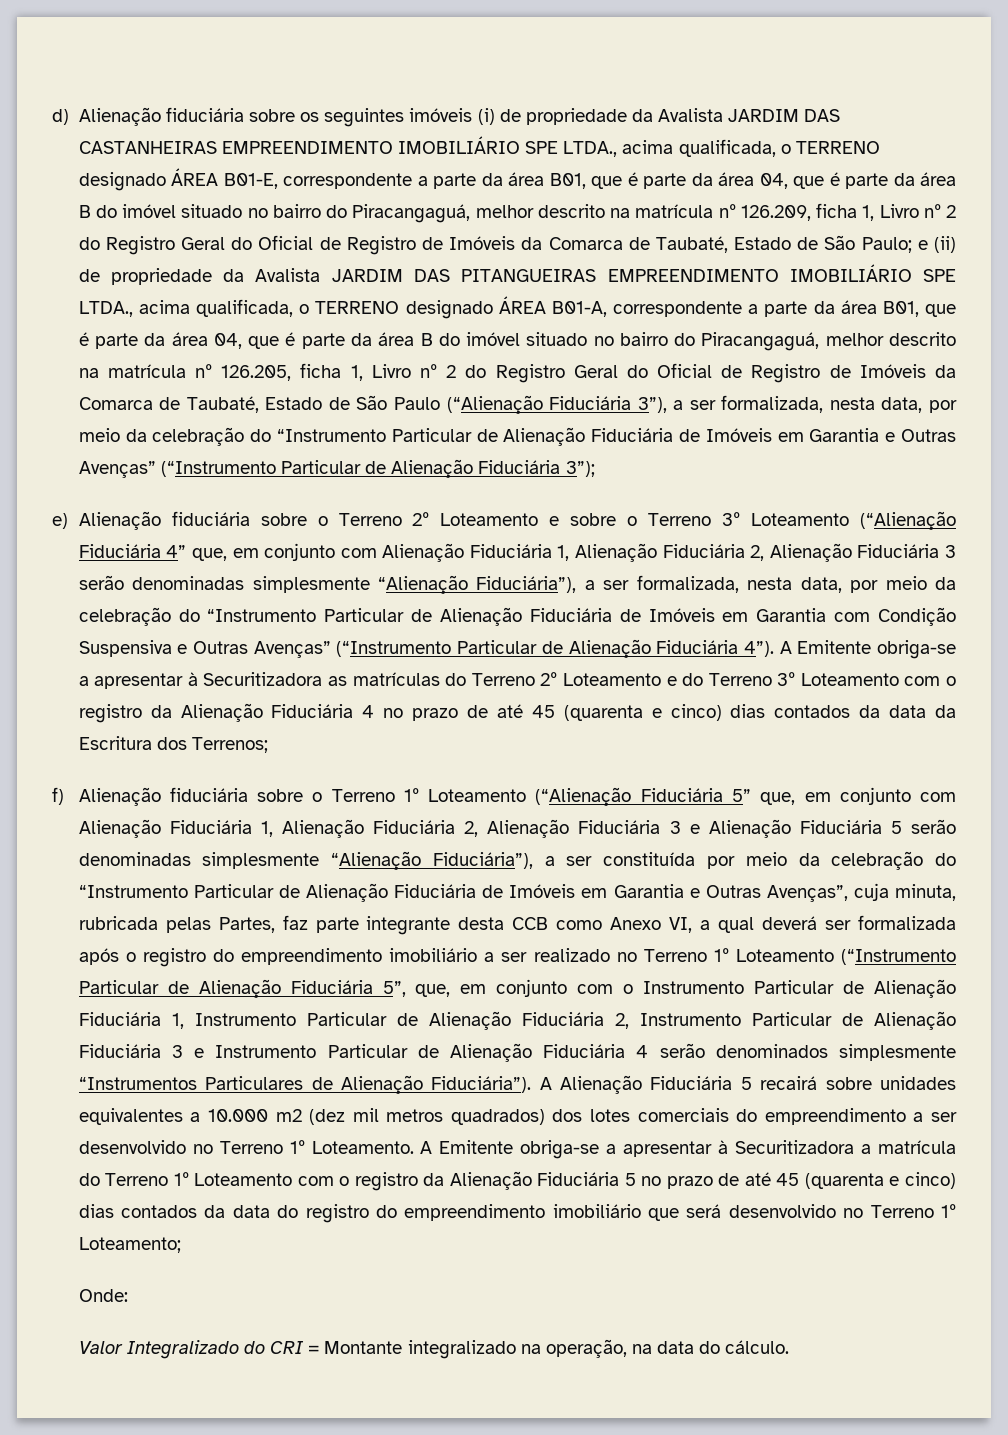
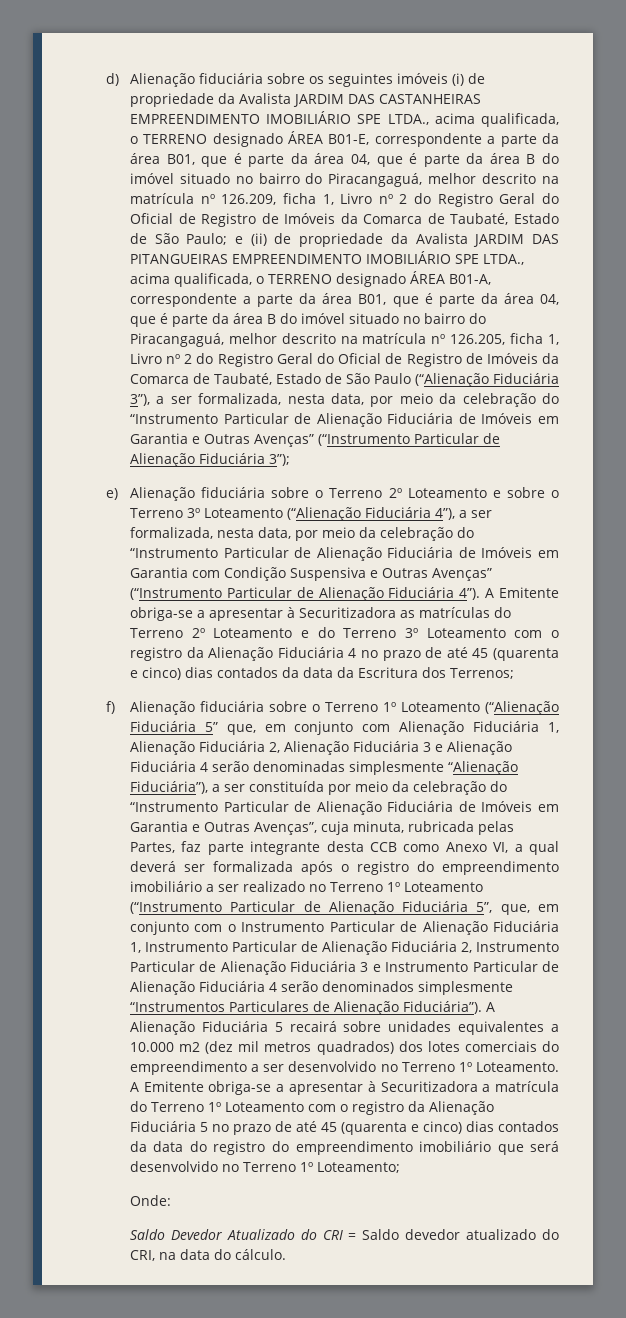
- e) Alienação fiduciária sobre o Terreno 2º Loteamento e sobre o Terreno 3º Loteamento (“Alienação Fiduciária 4” que, em conjunto com Alienação Fiduciária 1, Alienação Fiduciária 2, Alienação Fiduciária 3 serão denominadas simplesmente “Alienação Fiduciária”), a ser formalizada, nesta data, por meio da celebração do “Instrumento Particular de Alienação Fiduciária de Imóveis em Garantia com Condição Suspensiva e Outras Avenças” (“Instrumento Particular de Alienação Fiduciária 4”).
+ e) Alienação fiduciária sobre o Terreno 2º Loteamento e sobre o Terreno 3º Loteamento (“Alienação Fiduciária 4”), a ser formalizada, nesta data, por meio da celebração do “Instrumento Particular de Alienação Fiduciária de Imóveis em Garantia com Condição Suspensiva e Outras Avenças” (“Instrumento Particular de Alienação Fiduciária 4”).
- f) Alienação fiduciária sobre o Terreno 1º Loteamento (“Alienação Fiduciária 5” que, em conjunto com Alienação Fiduciária 1, Alienação Fiduciária 2, Alienação Fiduciária 3 e Alienação Fiduciária 5 serão denominadas simplesmente “Alienação Fiduciária”), a ser constituída por meio da celebração do “Instrumento Particular de Alienação Fiduciária de Imóveis em Garantia e Outras Avenças”, cuja minuta, rubricada pelas Partes, faz parte integrante desta CCB como Anexo VI, a qual deverá ser formalizada após o registro do empreendimento imobiliário a ser realizado no Terreno 1º Loteamento (“Instrumento Particular de Alienação Fiduciária 5”, que, em conjunto com o Instrumento Particular de Alienação Fiduciária 1, Instrumento Particular de Alienação Fiduciária 2, Instrumento Particular de Alienação Fiduciária 3 e Instrumento Particular de Alienação Fiduciária 4 serão denominados simplesmente “Instrumentos Particulares de Alienação Fiduciária”).
+ f) Alienação fiduciária sobre o Terreno 1º Loteamento (“Alienação Fiduciária 5” que, em conjunto com Alienação Fiduciária 1, Alienação Fiduciária 2, Alienação Fiduciária 3 e Alienação Fiduciária 4 serão denominadas simplesmente “Alienação Fiduciária”), a ser constituída por meio da celebração do “Instrumento Particular de Alienação Fiduciária de Imóveis em Garantia e Outras Avenças”, cuja minuta, rubricada pelas Partes, faz parte integrante desta CCB como Anexo VI, a qual deverá ser formalizada após o registro do empreendimento imobiliário a ser realizado no Terreno 1º Loteamento (“Instrumento Particular de Alienação Fiduciária 5”, que, em conjunto com o Instrumento Particular de Alienação Fiduciária 1, Instrumento Particular de Alienação Fiduciária 2, Instrumento Particular de Alienação Fiduciária 3 e Instrumento Particular de Alienação Fiduciária 4 serão denominados simplesmente “Instrumentos Particulares de Alienação Fiduciária”).
- Valor Integralizado do CRI = Montante integralizado na operação, na data do cálculo.
+ Saldo Devedor Atualizado do CRI = Saldo devedor atualizado do CRI, na data do cálculo.

